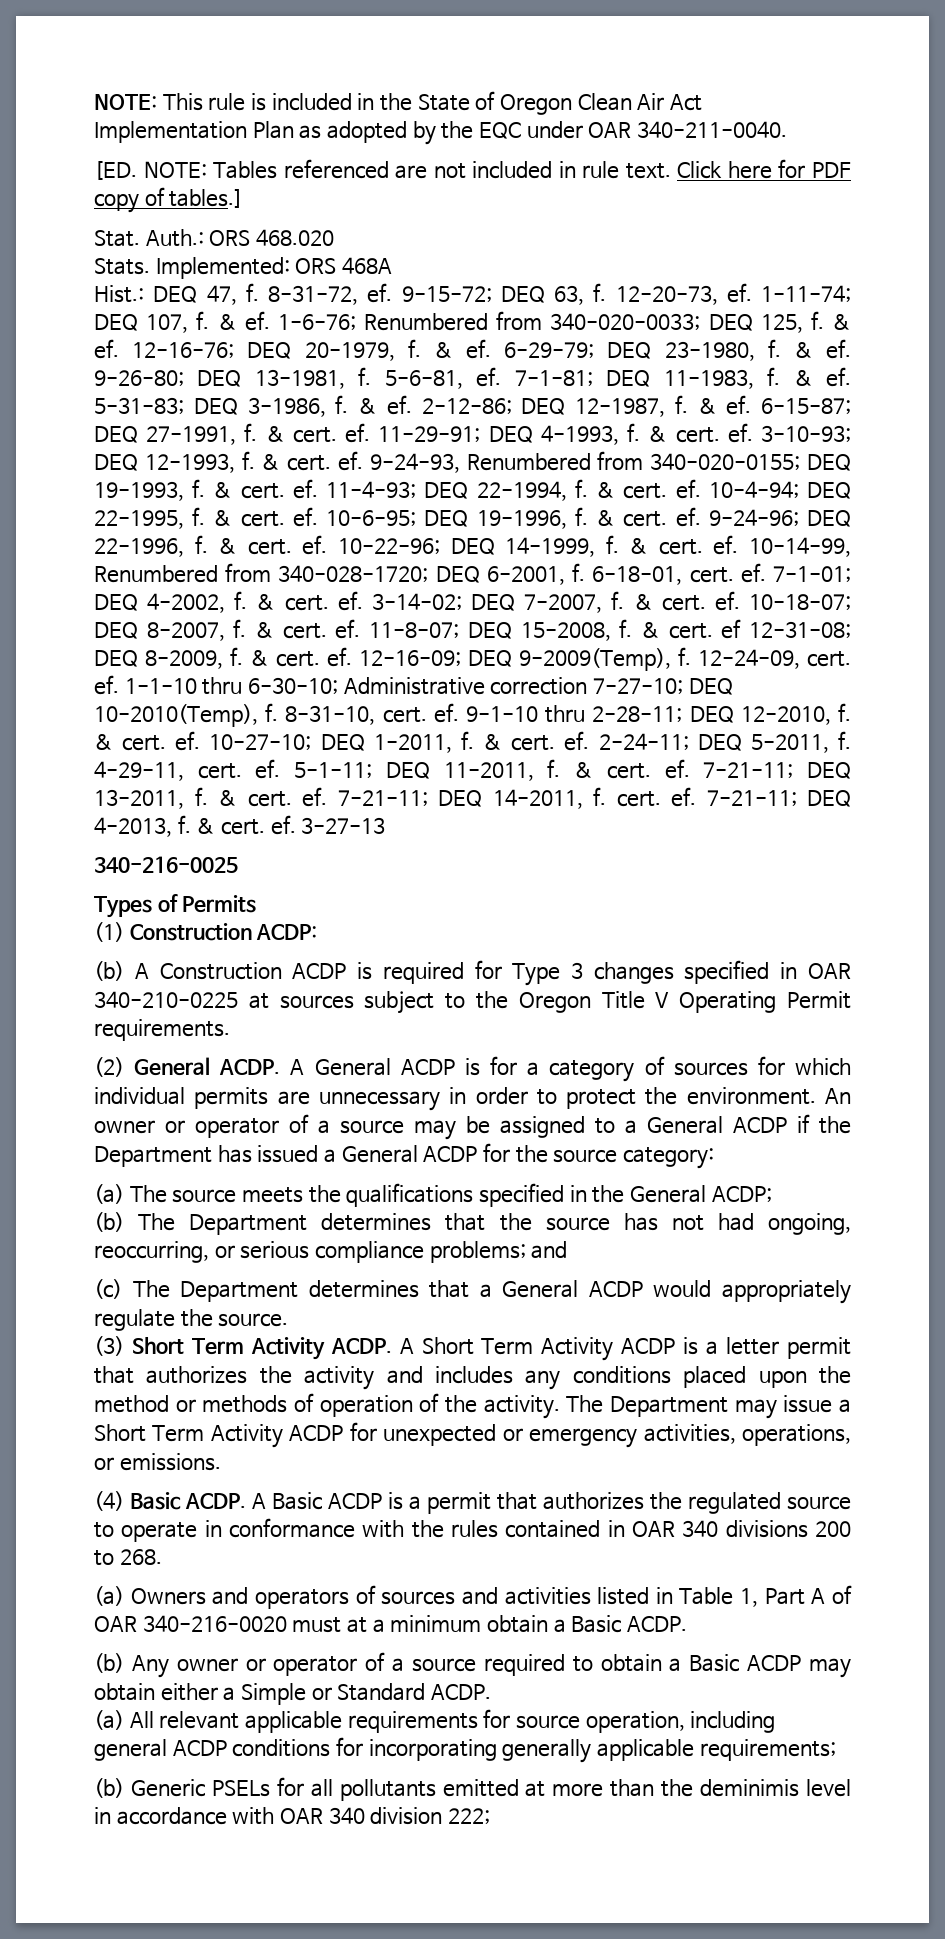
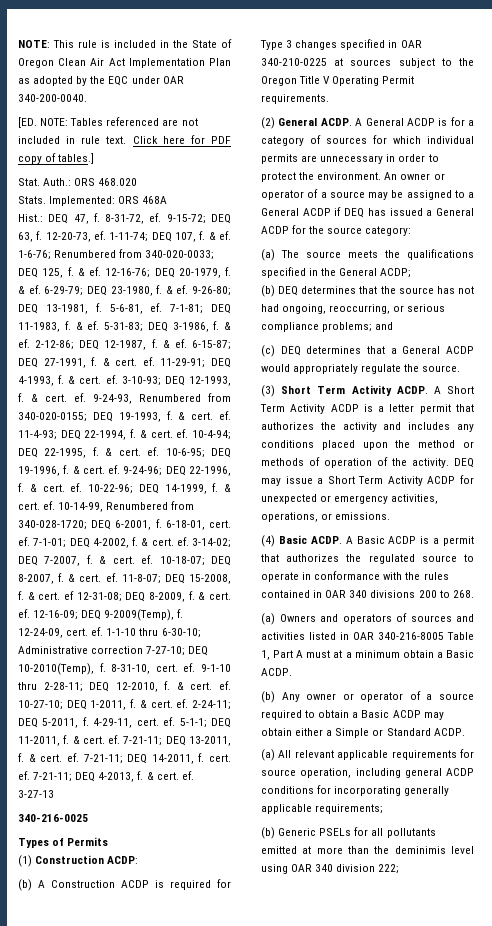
- NOTE: This rule is included in the State of Oregon Clean Air Act Implementation Plan as adopted by the EQC under OAR 340-211-0040.
+ NOTE: This rule is included in the State of Oregon Clean Air Act Implementation Plan as adopted by the EQC under OAR 340-200-0040.
- 5-1-11; DEQ 11-2011, f.
+ 5-1-1; DEQ 11-2011, f.
- An owner or operator of a source may be assigned to a General ACDP if the Department has issued a General ACDP for the source category:
+ An owner or operator of a source may be assigned to a General ACDP if DEQ has issued a General ACDP for the source category:
- (b) The Department determines that the source has not had ongoing, reoccurring, or serious compliance problems; and
+ (b) DEQ determines that the source has not had ongoing, reoccurring, or serious compliance problems; and
- (c) The Department determines that a General ACDP would appropriately regulate the source.
+ (c) DEQ determines that a General ACDP would appropriately regulate the source.
- The Department may issue a Short Term Activity ACDP for unexpected or emergency activities, operations, or emissions.
+ DEQ may issue a Short Term Activity ACDP for unexpected or emergency activities, operations, or emissions.
- (a) Owners and operators of sources and activities listed in Table 1, Part A of OAR 340-216-0020 must at a minimum obtain a Basic ACDP.
+ (a) Owners and operators of sources and activities listed in OAR 340-216-8005 Table 1, Part A must at a minimum obtain a Basic ACDP.
- (b) Generic PSELs for all pollutants emitted at more than the deminimis level in accordance with OAR 340 division 222;
+ (b) Generic PSELs for all pollutants emitted at more than the deminimis level using OAR 340 division 222;

